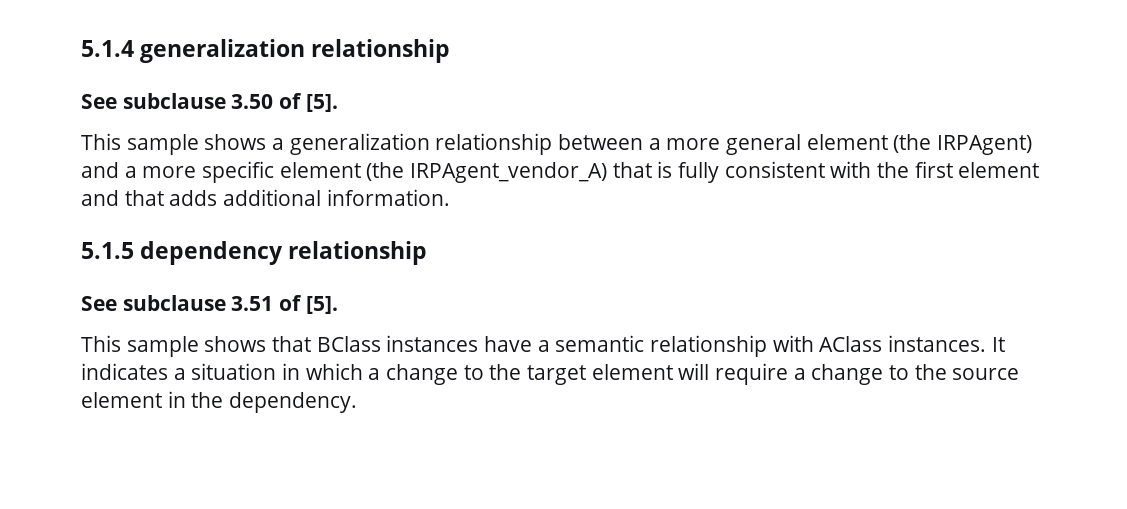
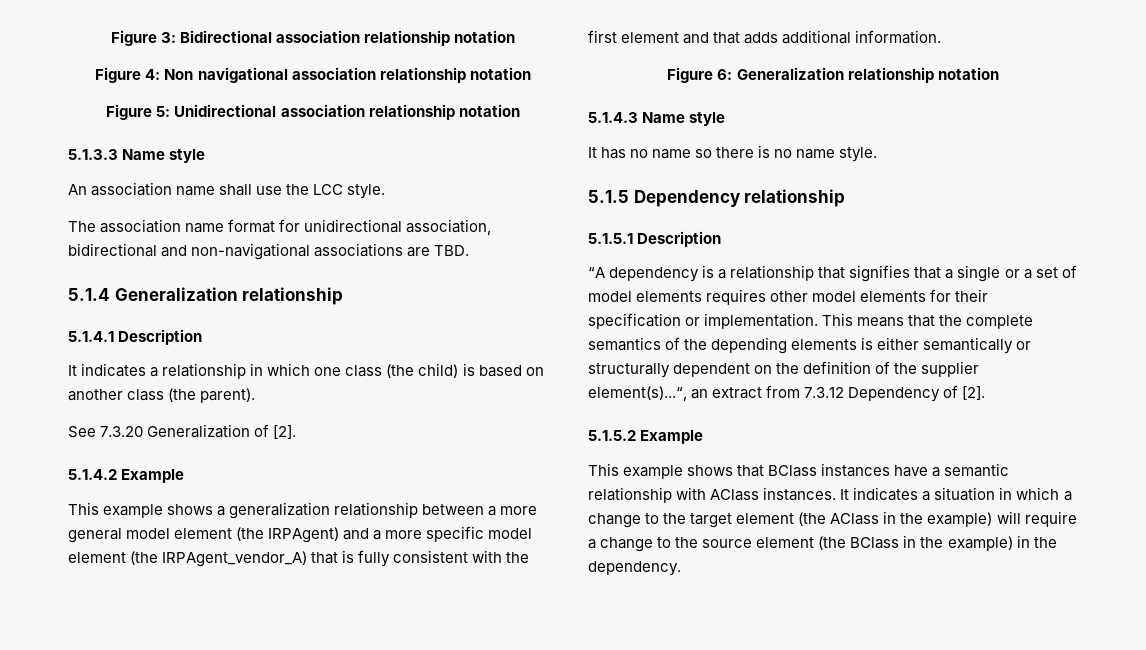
- 5.1.4 generalization relationship
- See subclause 3.50 of [5].
- This sample shows a generalization relationship between a more general element (the IRPAgent) and a more specific element (the IRPAgent_vendor_A) that is fully consistent with the first element and that adds additional information.
+ Figure 3: Bidirectional association relationship notation
+ Figure 4: Non navigational association relationship notation
+ Figure 5: Unidirectional association relationship notation
+ 5.1.3.3 Name style
+ An association name shall use the LCC style.
+ The association name format for unidirectional association, bidirectional and non-navigational associations are TBD.
+ 5.1.4 Generalization relationship
+ 5.1.4.1 Description
+ It indicates a relationship in which one class (the child) is based on another class (the parent).
+ See 7.3.20 Generalization of [2].
+ 5.1.4.2 Example
+ This example shows a generalization relationship between a more general model element (the IRPAgent) and a more specific model element (the IRPAgent_vendor_A) that is fully consistent with the first element and that adds additional information.
+ Figure 6: Generalization relationship notation
+ 5.1.4.3 Name style
+ It has no name so there is no name style.
- 5.1.5 dependency relationship
- See subclause 3.51 of [5].
- This sample shows that BClass instances have a semantic relationship with AClass instances.
+ 5.1.5 Dependency relationship
+ 5.1.5.1 Description
+ “A dependency is a relationship that signifies that a single or a set of model elements requires other model elements for their specification or implementation. This means that the complete semantics of the depending elements is either semantically or structurally dependent on the definition of the supplier element(s)...“, an extract from 7.3.12 Dependency of [2].
+ 5.1.5.2 Example
+ This example shows that BClass instances have a semantic relationship with AClass instances.
- It indicates a situation in which a change to the target element will require a change to the source element in the dependency.
+ It indicates a situation in which a change to the target element (the AClass in the example) will require a change to the source element (the BClass in the example) in the dependency.

